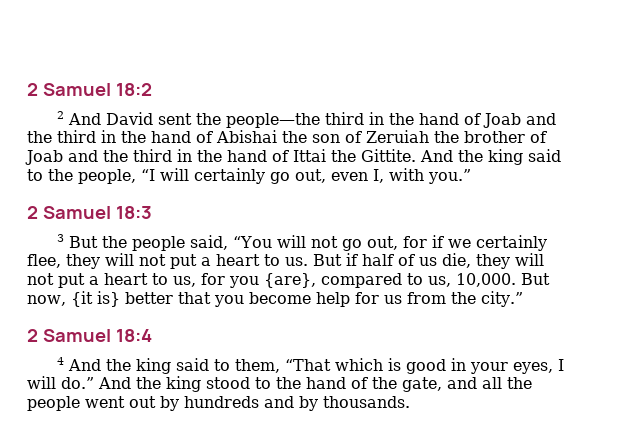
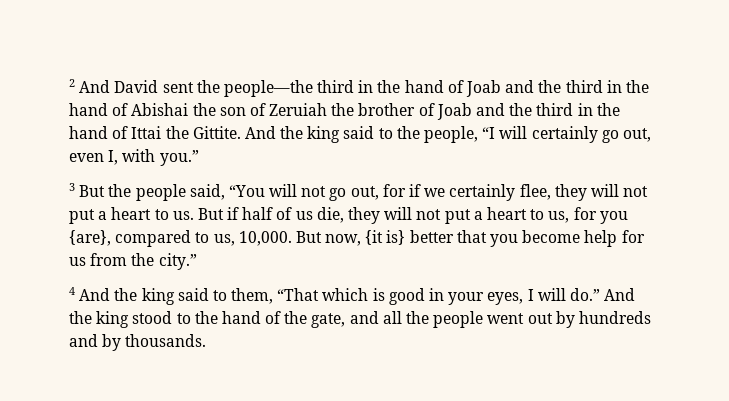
- 2 Samuel 18:2
- 2 Samuel 18:3
- 2 Samuel 18:4

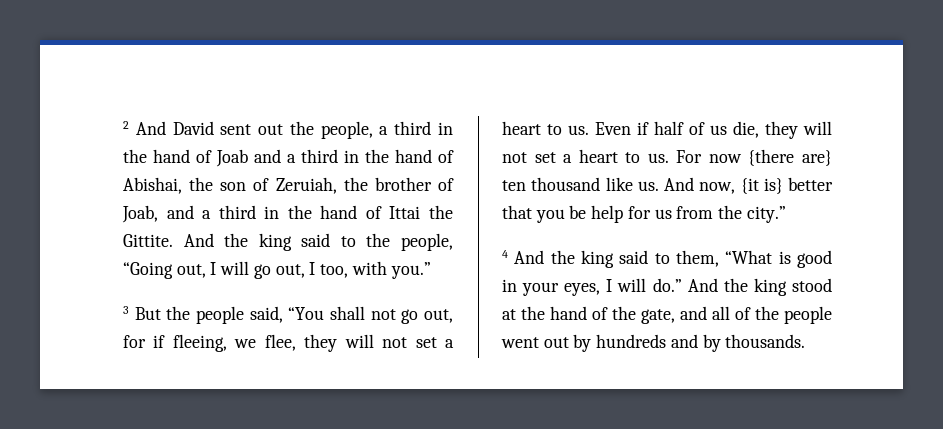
- 2 And David sent the people—the third in the hand of Joab and the third in the hand of Abishai the son of Zeruiah the brother of Joab and the third in the hand of Ittai the Gittite.
+ 2 And David sent out the people, a third in the hand of Joab and a third in the hand of Abishai, the son of Zeruiah, the brother of Joab, and a third in the hand of Ittai the Gittite.
- And the king said to the people, “I will certainly go out, even I, with you.”
+ And the king said to the people, “Going out, I will go out, I too, with you.”
- 3 But the people said, “You will not go out, for if we certainly flee, they will not put a heart to us. But if half of us die, they will not put a heart to us, for you {are}, compared to us, 10,000. But now, {it is} better that you become help for us from the city.”
+ 3 But the people said, “You shall not go out, for if fleeing, we flee, they will not set a heart to us. Even if half of us die, they will not set a heart to us. For now {there are} ten thousand like us. And now, {it is} better that you be help for us from the city.”
- 4 And the king said to them, “That which is good in your eyes, I will do.”
+ 4 And the king said to them, “What is good in your eyes, I will do.”
- And the king stood to the hand of the gate, and all the people went out by hundreds and by thousands.
+ And the king stood at the hand of the gate, and all of the people went out by hundreds and by thousands.

